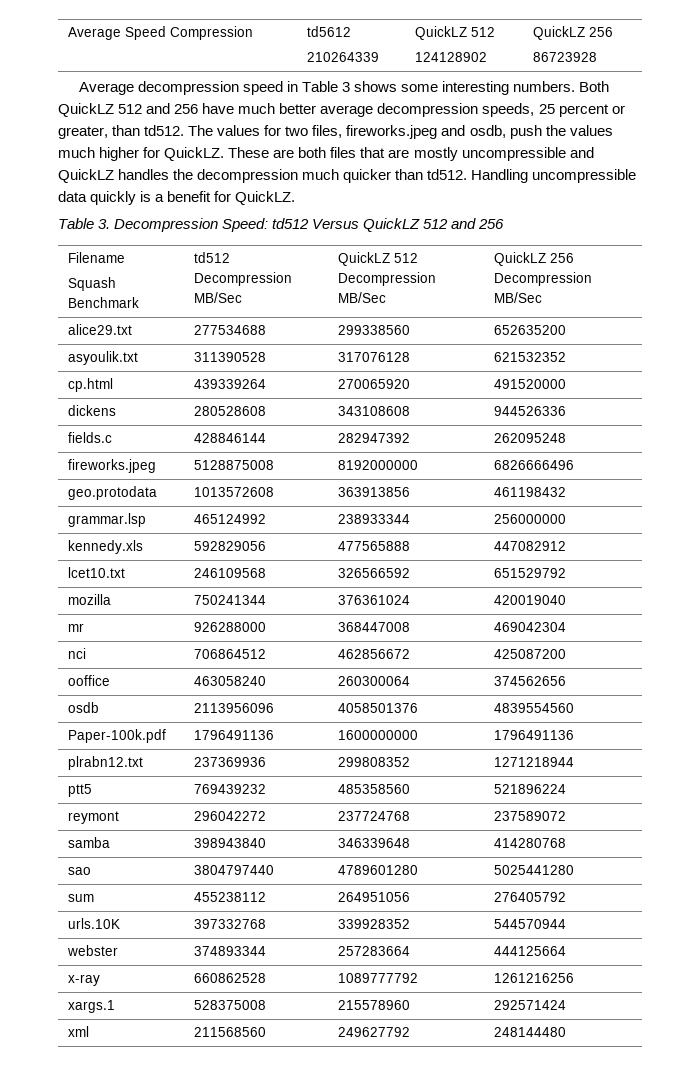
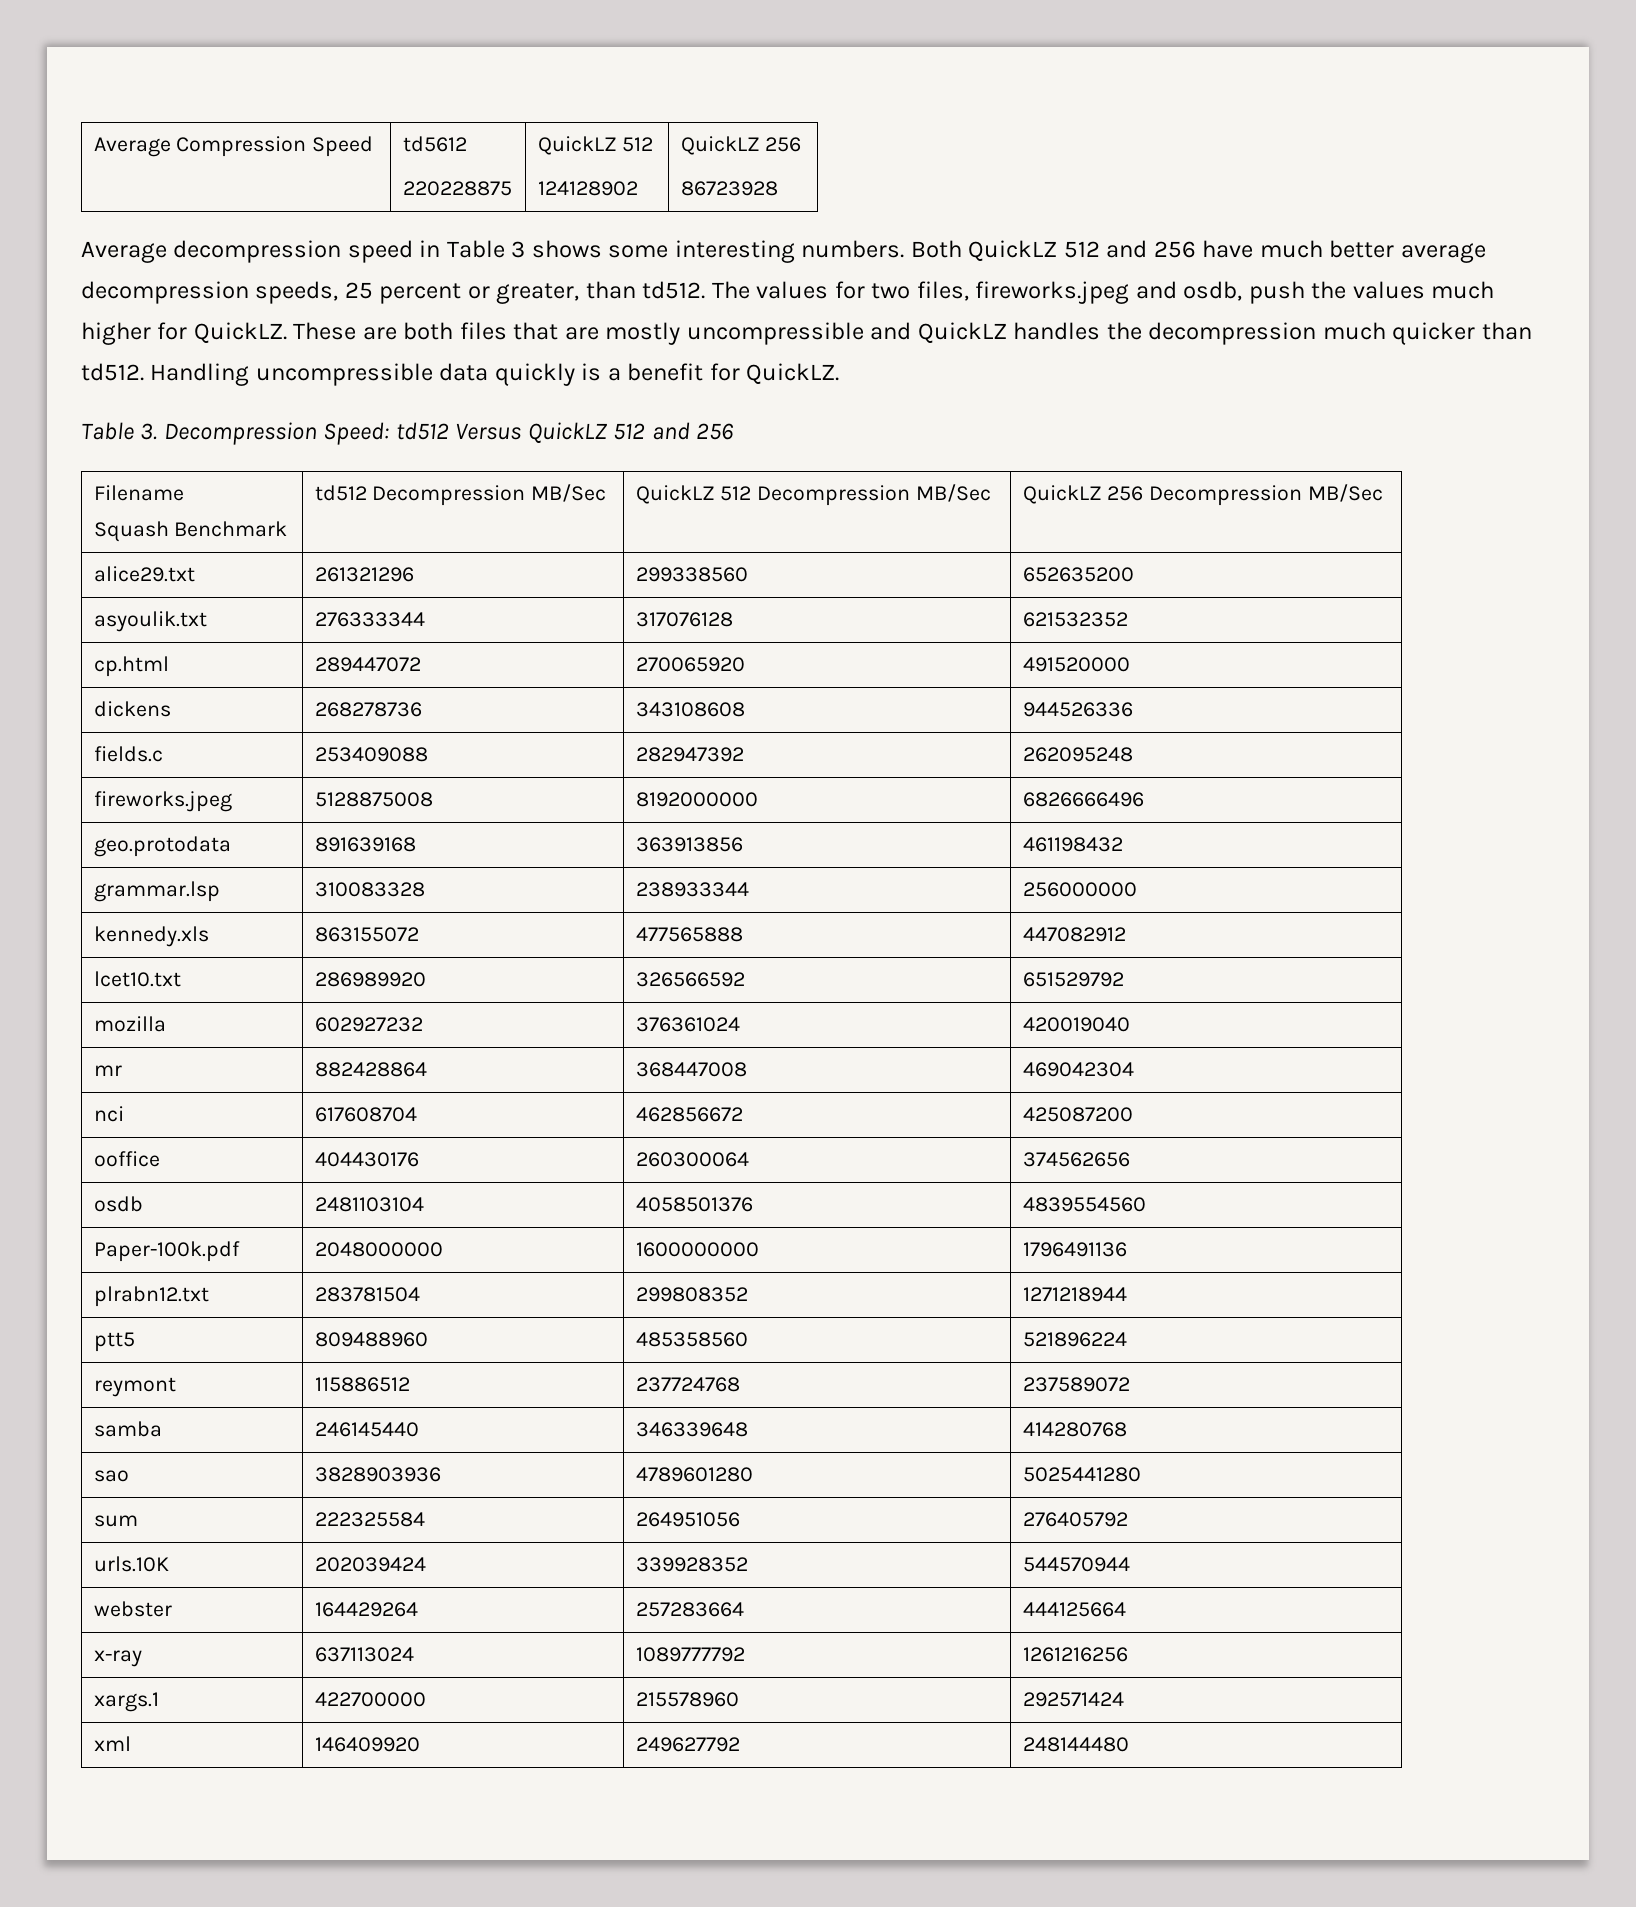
- Average Speed Compression | td5612
- 210264339 | QuickLZ 512
+ Average Compression Speed | td5612
+ 220228875 | QuickLZ 512
- alice29.txt | 277534688 | 299338560 | 652635200
+ alice29.txt | 261321296 | 299338560 | 652635200
- asyoulik.txt | 311390528 | 317076128 | 621532352
+ asyoulik.txt | 276333344 | 317076128 | 621532352
- cp.html | 439339264 | 270065920 | 491520000
+ cp.html | 289447072 | 270065920 | 491520000
- dickens | 280528608 | 343108608 | 944526336
+ dickens | 268278736 | 343108608 | 944526336
- fields.c | 428846144 | 282947392 | 262095248
+ fields.c | 253409088 | 282947392 | 262095248
- geo.protodata | 1013572608 | 363913856 | 461198432
+ geo.protodata | 891639168 | 363913856 | 461198432
- grammar.lsp | 465124992 | 238933344 | 256000000
+ grammar.lsp | 310083328 | 238933344 | 256000000
- kennedy.xls | 592829056 | 477565888 | 447082912
+ kennedy.xls | 863155072 | 477565888 | 447082912
- lcet10.txt | 246109568 | 326566592 | 651529792
+ lcet10.txt | 286989920 | 326566592 | 651529792
- mozilla | 750241344 | 376361024 | 420019040
+ mozilla | 602927232 | 376361024 | 420019040
- mr | 926288000 | 368447008 | 469042304
+ mr | 882428864 | 368447008 | 469042304
- nci | 706864512 | 462856672 | 425087200
+ nci | 617608704 | 462856672 | 425087200
- ooffice | 463058240 | 260300064 | 374562656
+ ooffice | 404430176 | 260300064 | 374562656
- osdb | 2113956096 | 4058501376 | 4839554560
+ osdb | 2481103104 | 4058501376 | 4839554560
- Paper-100k.pdf | 1796491136 | 1600000000 | 1796491136
+ Paper-100k.pdf | 2048000000 | 1600000000 | 1796491136
- plrabn12.txt | 237369936 | 299808352 | 1271218944
+ plrabn12.txt | 283781504 | 299808352 | 1271218944
- ptt5 | 769439232 | 485358560 | 521896224
+ ptt5 | 809488960 | 485358560 | 521896224
- reymont | 296042272 | 237724768 | 237589072
+ reymont | 115886512 | 237724768 | 237589072
- samba | 398943840 | 346339648 | 414280768
+ samba | 246145440 | 346339648 | 414280768
- sao | 3804797440 | 4789601280 | 5025441280
+ sao | 3828903936 | 4789601280 | 5025441280
- sum | 455238112 | 264951056 | 276405792
+ sum | 222325584 | 264951056 | 276405792
- urls.10K | 397332768 | 339928352 | 544570944
+ urls.10K | 202039424 | 339928352 | 544570944
- webster | 374893344 | 257283664 | 444125664
+ webster | 164429264 | 257283664 | 444125664
- x-ray | 660862528 | 1089777792 | 1261216256
+ x-ray | 637113024 | 1089777792 | 1261216256
- xargs.1 | 528375008 | 215578960 | 292571424
+ xargs.1 | 422700000 | 215578960 | 292571424
- xml | 211568560 | 249627792 | 248144480
+ xml | 146409920 | 249627792 | 248144480

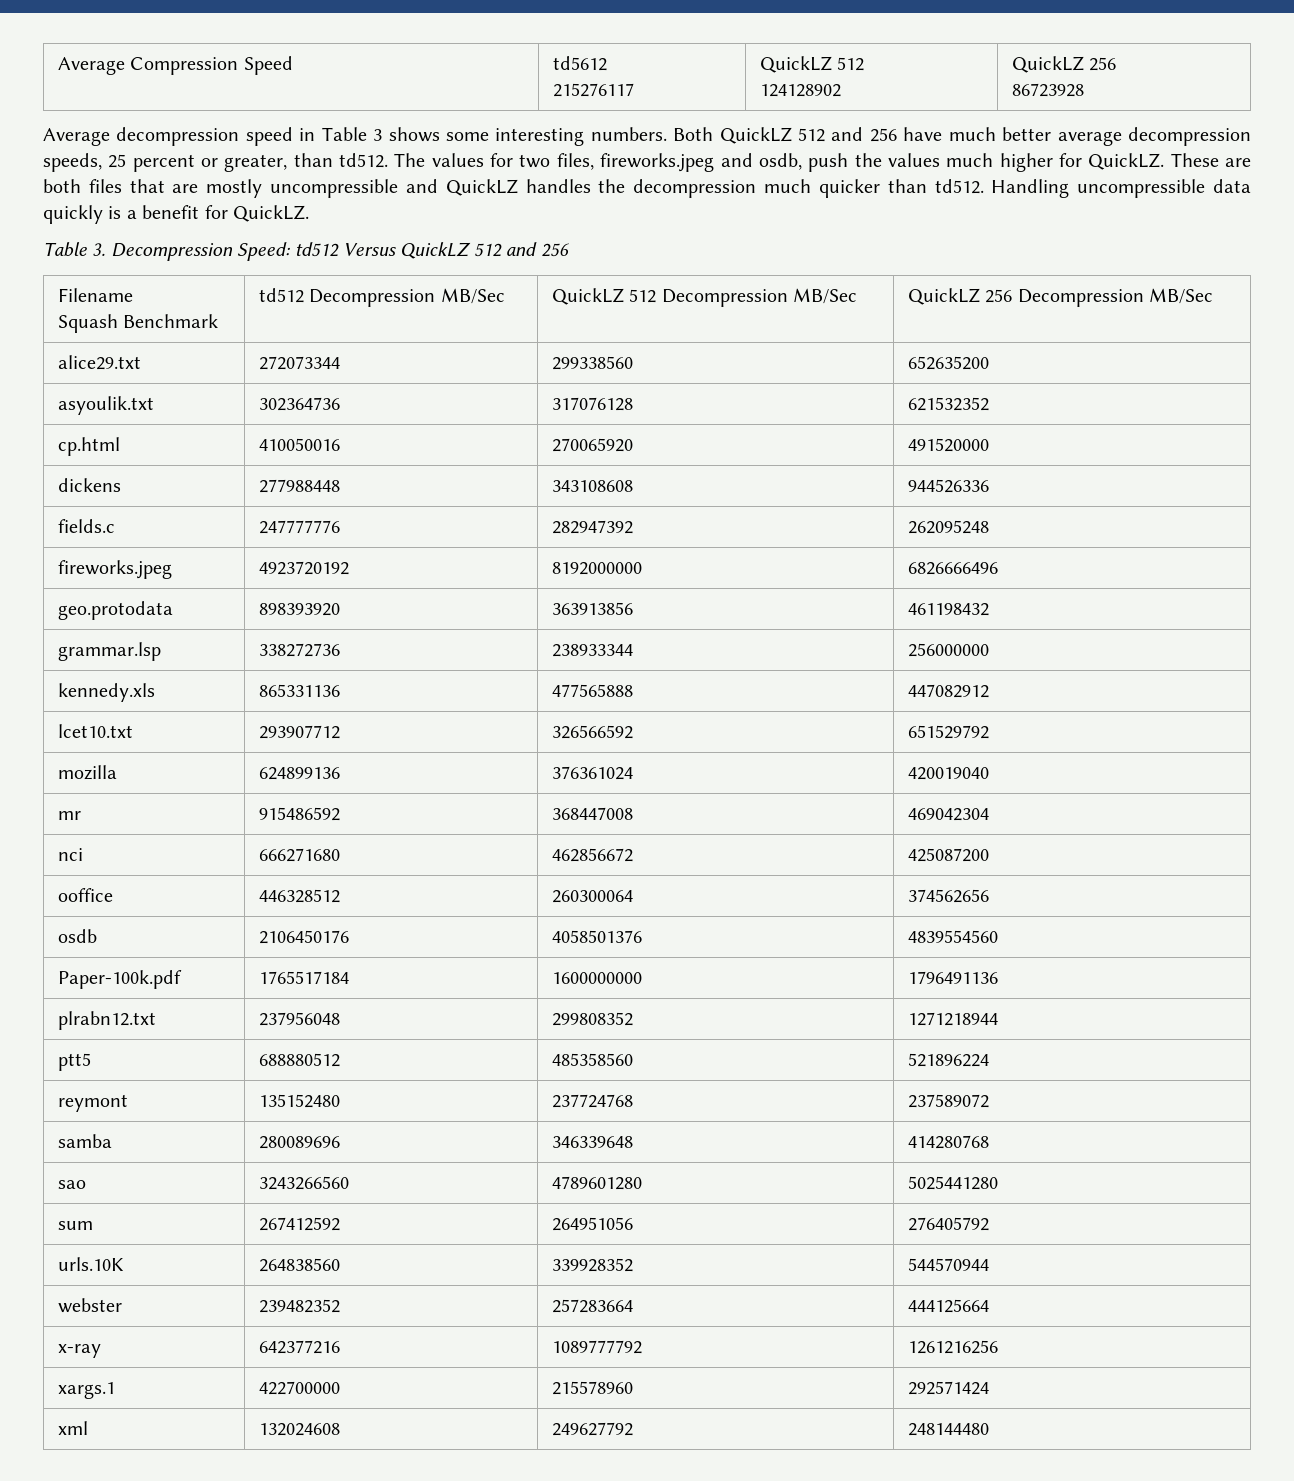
  Average Compression Speed | td5612
- 220228875 | QuickLZ 512
+ 215276117 | QuickLZ 512
- alice29.txt | 261321296 | 299338560 | 652635200
+ alice29.txt | 272073344 | 299338560 | 652635200
- asyoulik.txt | 276333344 | 317076128 | 621532352
+ asyoulik.txt | 302364736 | 317076128 | 621532352
- cp.html | 289447072 | 270065920 | 491520000
+ cp.html | 410050016 | 270065920 | 491520000
- dickens | 268278736 | 343108608 | 944526336
+ dickens | 277988448 | 343108608 | 944526336
- fields.c | 253409088 | 282947392 | 262095248
+ fields.c | 247777776 | 282947392 | 262095248
- fireworks.jpeg | 5128875008 | 8192000000 | 6826666496
+ fireworks.jpeg | 4923720192 | 8192000000 | 6826666496
- geo.protodata | 891639168 | 363913856 | 461198432
+ geo.protodata | 898393920 | 363913856 | 461198432
- grammar.lsp | 310083328 | 238933344 | 256000000
+ grammar.lsp | 338272736 | 238933344 | 256000000
- kennedy.xls | 863155072 | 477565888 | 447082912
+ kennedy.xls | 865331136 | 477565888 | 447082912
- lcet10.txt | 286989920 | 326566592 | 651529792
+ lcet10.txt | 293907712 | 326566592 | 651529792
- mozilla | 602927232 | 376361024 | 420019040
+ mozilla | 624899136 | 376361024 | 420019040
- mr | 882428864 | 368447008 | 469042304
+ mr | 915486592 | 368447008 | 469042304
- nci | 617608704 | 462856672 | 425087200
+ nci | 666271680 | 462856672 | 425087200
- ooffice | 404430176 | 260300064 | 374562656
+ ooffice | 446328512 | 260300064 | 374562656
- osdb | 2481103104 | 4058501376 | 4839554560
+ osdb | 2106450176 | 4058501376 | 4839554560
- Paper-100k.pdf | 2048000000 | 1600000000 | 1796491136
+ Paper-100k.pdf | 1765517184 | 1600000000 | 1796491136
- plrabn12.txt | 283781504 | 299808352 | 1271218944
+ plrabn12.txt | 237956048 | 299808352 | 1271218944
- ptt5 | 809488960 | 485358560 | 521896224
+ ptt5 | 688880512 | 485358560 | 521896224
- reymont | 115886512 | 237724768 | 237589072
+ reymont | 135152480 | 237724768 | 237589072
- samba | 246145440 | 346339648 | 414280768
+ samba | 280089696 | 346339648 | 414280768
- sao | 3828903936 | 4789601280 | 5025441280
+ sao | 3243266560 | 4789601280 | 5025441280
- sum | 222325584 | 264951056 | 276405792
+ sum | 267412592 | 264951056 | 276405792
- urls.10K | 202039424 | 339928352 | 544570944
+ urls.10K | 264838560 | 339928352 | 544570944
- webster | 164429264 | 257283664 | 444125664
+ webster | 239482352 | 257283664 | 444125664
- x-ray | 637113024 | 1089777792 | 1261216256
+ x-ray | 642377216 | 1089777792 | 1261216256
- xml | 146409920 | 249627792 | 248144480
+ xml | 132024608 | 249627792 | 248144480

